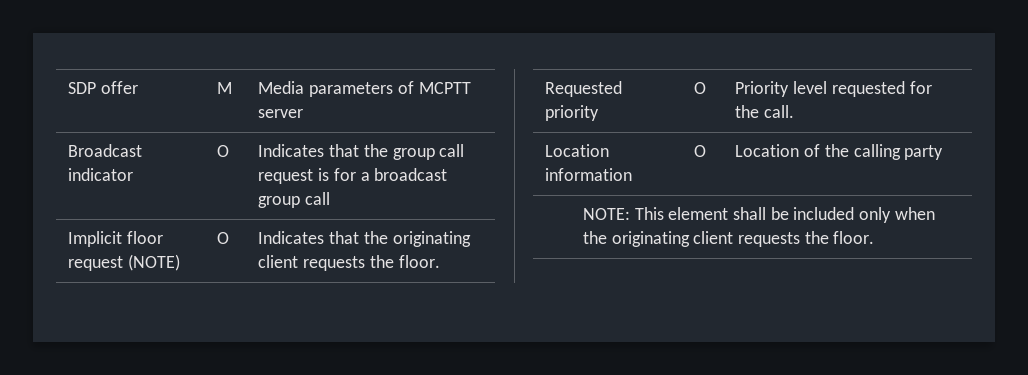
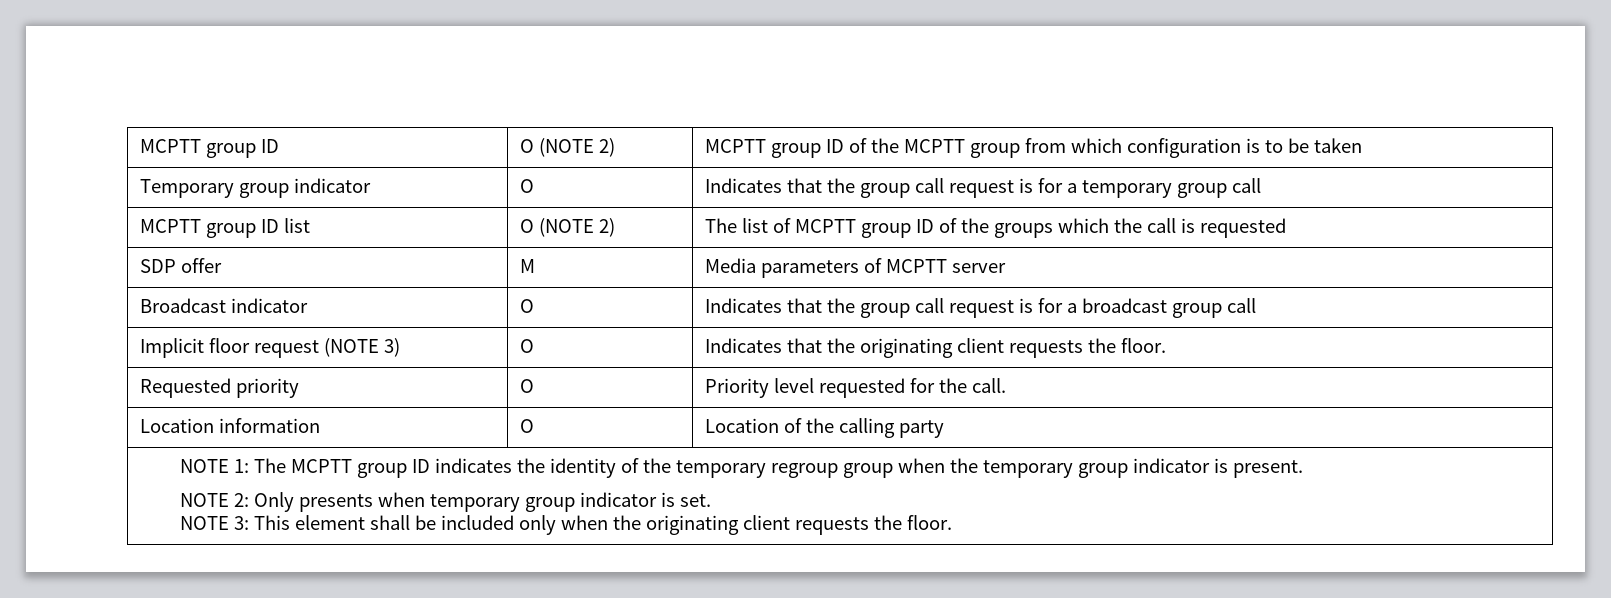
+ MCPTT group ID | O (NOTE 2) | MCPTT group ID of the MCPTT group from which configuration is to be taken
+ Temporary group indicator | O | Indicates that the group call request is for a temporary group call
+ MCPTT group ID list | O (NOTE 2) | The list of MCPTT group ID of the groups which the call is requested
- Implicit floor request (NOTE) | O | Indicates that the originating client requests the floor.
+ Implicit floor request (NOTE 3) | O | Indicates that the originating client requests the floor.
- NOTE: This element shall be included only when the originating client requests the floor.
+ NOTE 1: The MCPTT group ID indicates the identity of the temporary regroup group when the temporary group indicator is present.
+ NOTE 2: Only presents when temporary group indicator is set.
+ NOTE 3: This element shall be included only when the originating client requests the floor.

